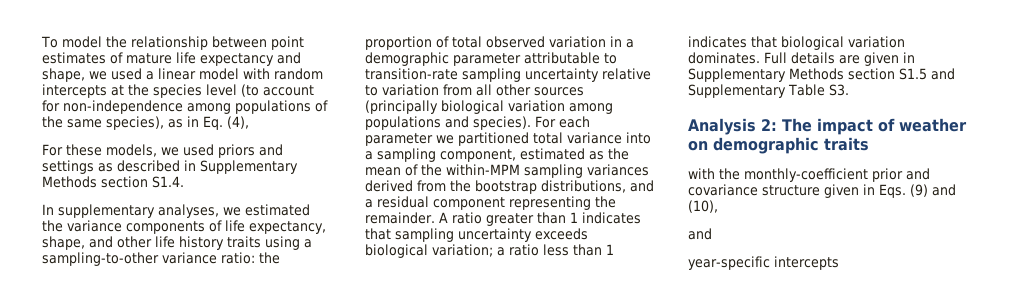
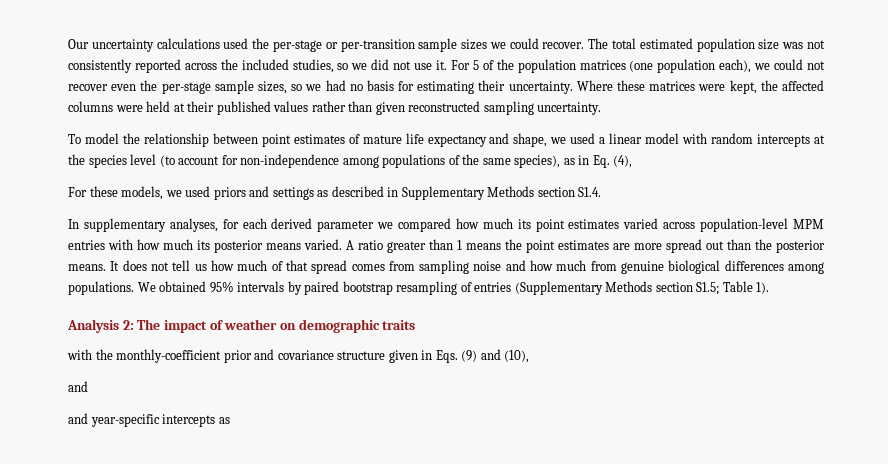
+ Our uncertainty calculations used the per-stage or per-transition sample sizes we could recover. The total estimated population size was not consistently reported across the included studies, so we did not use it. For 5 of the population matrices (one population each), we could not recover even the per-stage sample sizes, so we had no basis for estimating their uncertainty. Where these matrices were kept, the affected columns were held at their published values rather than given reconstructed sampling uncertainty.
- In supplementary analyses, we estimated the variance components of life expectancy, shape, and other life history traits using a sampling-to-other variance ratio: the proportion of total observed variation in a demographic parameter attributable to transition-rate sampling uncertainty relative to variation from all other sources (principally biological variation among populations and species). For each parameter we partitioned total variance into a sampling component, estimated as the mean of the within-MPM sampling variances derived from the bootstrap distributions, and a residual component representing the remainder.
+ In supplementary analyses, for each derived parameter we compared how much its point estimates varied across population-level MPM entries with how much its posterior means varied.
- A ratio greater than 1 indicates that sampling uncertainty exceeds biological variation; a ratio less than 1 indicates that biological variation dominates. Full details are given in Supplementary Methods section S1.5 and Supplementary Table S3.
+ A ratio greater than 1 means the point estimates are more spread out than the posterior means. It does not tell us how much of that spread comes from sampling noise and how much from genuine biological differences among populations. We obtained 95% intervals by paired bootstrap resampling of entries (Supplementary Methods section S1.5; Table 1).
- year-specific intercepts
+ and year-specific intercepts as

